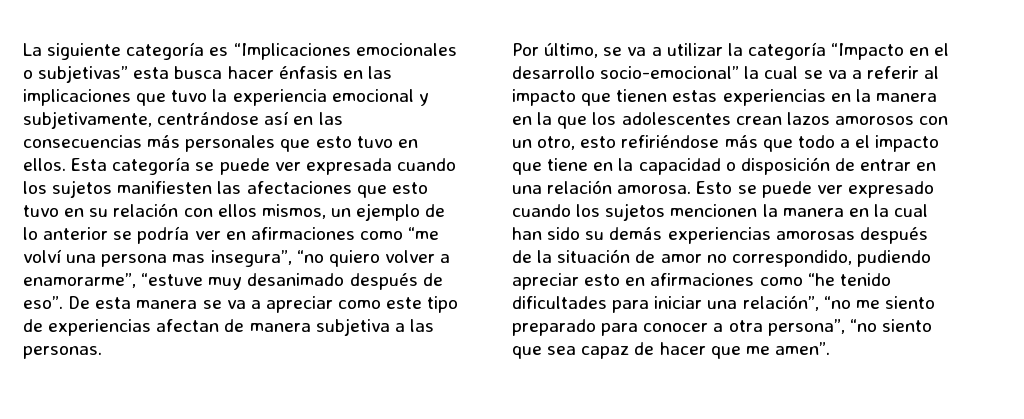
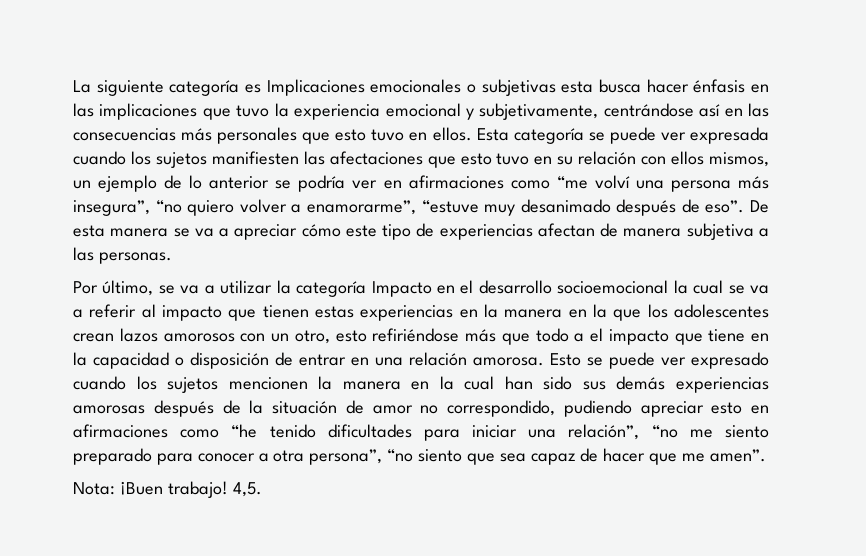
- La siguiente categoría es “Implicaciones emocionales o subjetivas” esta busca hacer énfasis en las implicaciones que tuvo la experiencia emocional y subjetivamente, centrándose así en las consecuencias más personales que esto tuvo en ellos.
+ La siguiente categoría es Implicaciones emocionales o subjetivas esta busca hacer énfasis en las implicaciones que tuvo la experiencia emocional y subjetivamente, centrándose así en las consecuencias más personales que esto tuvo en ellos.
- Esta categoría se puede ver expresada cuando los sujetos manifiesten las afectaciones que esto tuvo en su relación con ellos mismos, un ejemplo de lo anterior se podría ver en afirmaciones como “me volví una persona mas insegura”, “no quiero volver a enamorarme”, “estuve muy desanimado después de eso”.
+ Esta categoría se puede ver expresada cuando los sujetos manifiesten las afectaciones que esto tuvo en su relación con ellos mismos, un ejemplo de lo anterior se podría ver en afirmaciones como “me volví una persona más insegura”, “no quiero volver a enamorarme”, “estuve muy desanimado después de eso”.
- De esta manera se va a apreciar como este tipo de experiencias afectan de manera subjetiva a las personas.
+ De esta manera se va a apreciar cómo este tipo de experiencias afectan de manera subjetiva a las personas.
- Por último, se va a utilizar la categoría “Impacto en el desarrollo socio-emocional” la cual se va a referir al impacto que tienen estas experiencias en la manera en la que los adolescentes crean lazos amorosos con un otro, esto refiriéndose más que todo a el impacto que tiene en la capacidad o disposición de entrar en una relación amorosa.
+ Por último, se va a utilizar la categoría Impacto en el desarrollo socioemocional la cual se va a referir al impacto que tienen estas experiencias en la manera en la que los adolescentes crean lazos amorosos con un otro, esto refiriéndose más que todo a el impacto que tiene en la capacidad o disposición de entrar en una relación amorosa.
- Esto se puede ver expresado cuando los sujetos mencionen la manera en la cual han sido su demás experiencias amorosas después de la situación de amor no correspondido, pudiendo apreciar esto en afirmaciones como “he tenido dificultades para iniciar una relación”, “no me siento preparado para conocer a otra persona”, “no siento que sea capaz de hacer que me amen”.
+ Esto se puede ver expresado cuando los sujetos mencionen la manera en la cual han sido sus demás experiencias amorosas después de la situación de amor no correspondido, pudiendo apreciar esto en afirmaciones como “he tenido dificultades para iniciar una relación”, “no me siento preparado para conocer a otra persona”, “no siento que sea capaz de hacer que me amen”.
+ Nota: ¡Buen trabajo! 4,5.

